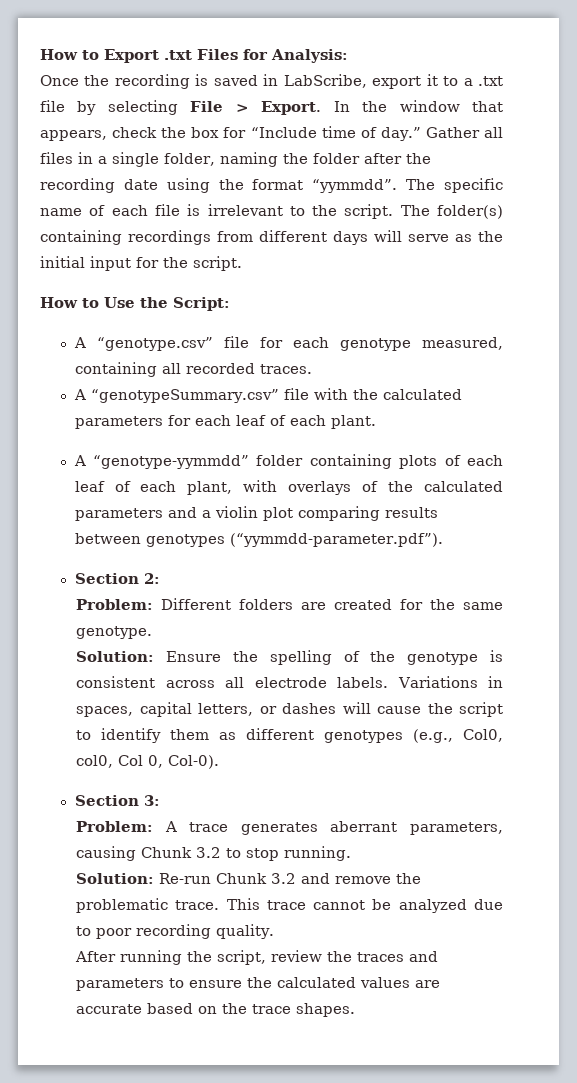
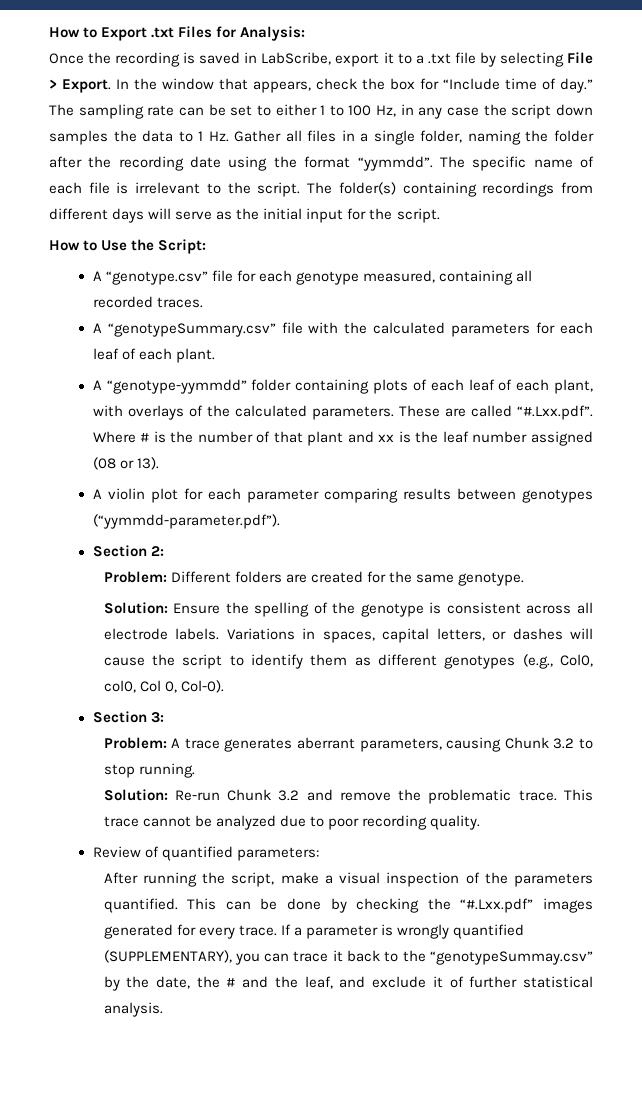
- Gather all files in a single folder, naming the folder after the recording date using the format “yymmdd”.
+ The sampling rate can be set to either 1 to 100 Hz, in any case the script down samples the data to 1 Hz. Gather all files in a single folder, naming the folder after the recording date using the format “yymmdd”.
- A “genotype-yymmdd” folder containing plots of each leaf of each plant, with overlays of the calculated parameters and a violin plot comparing results between genotypes (“yymmdd-parameter.pdf”).
+ A “genotype-yymmdd” folder containing plots of each leaf of each plant, with overlays of the calculated parameters. These are called “#.Lxx.pdf”. Where # is the number of that plant and xx is the leaf number assigned (08 or 13).
+ A violin plot for each parameter comparing results between genotypes (“yymmdd-parameter.pdf”).
+ Review of quantified parameters:
- After running the script, review the traces and parameters to ensure the calculated values are accurate based on the trace shapes.
+ After running the script, make a visual inspection of the parameters quantified. This can be done by checking the “#.Lxx.pdf” images generated for every trace. If a parameter is wrongly quantified (SUPPLEMENTARY), you can trace it back to the “genotypeSummay.csv” by the date, the # and the leaf, and exclude it of further statistical analysis.

